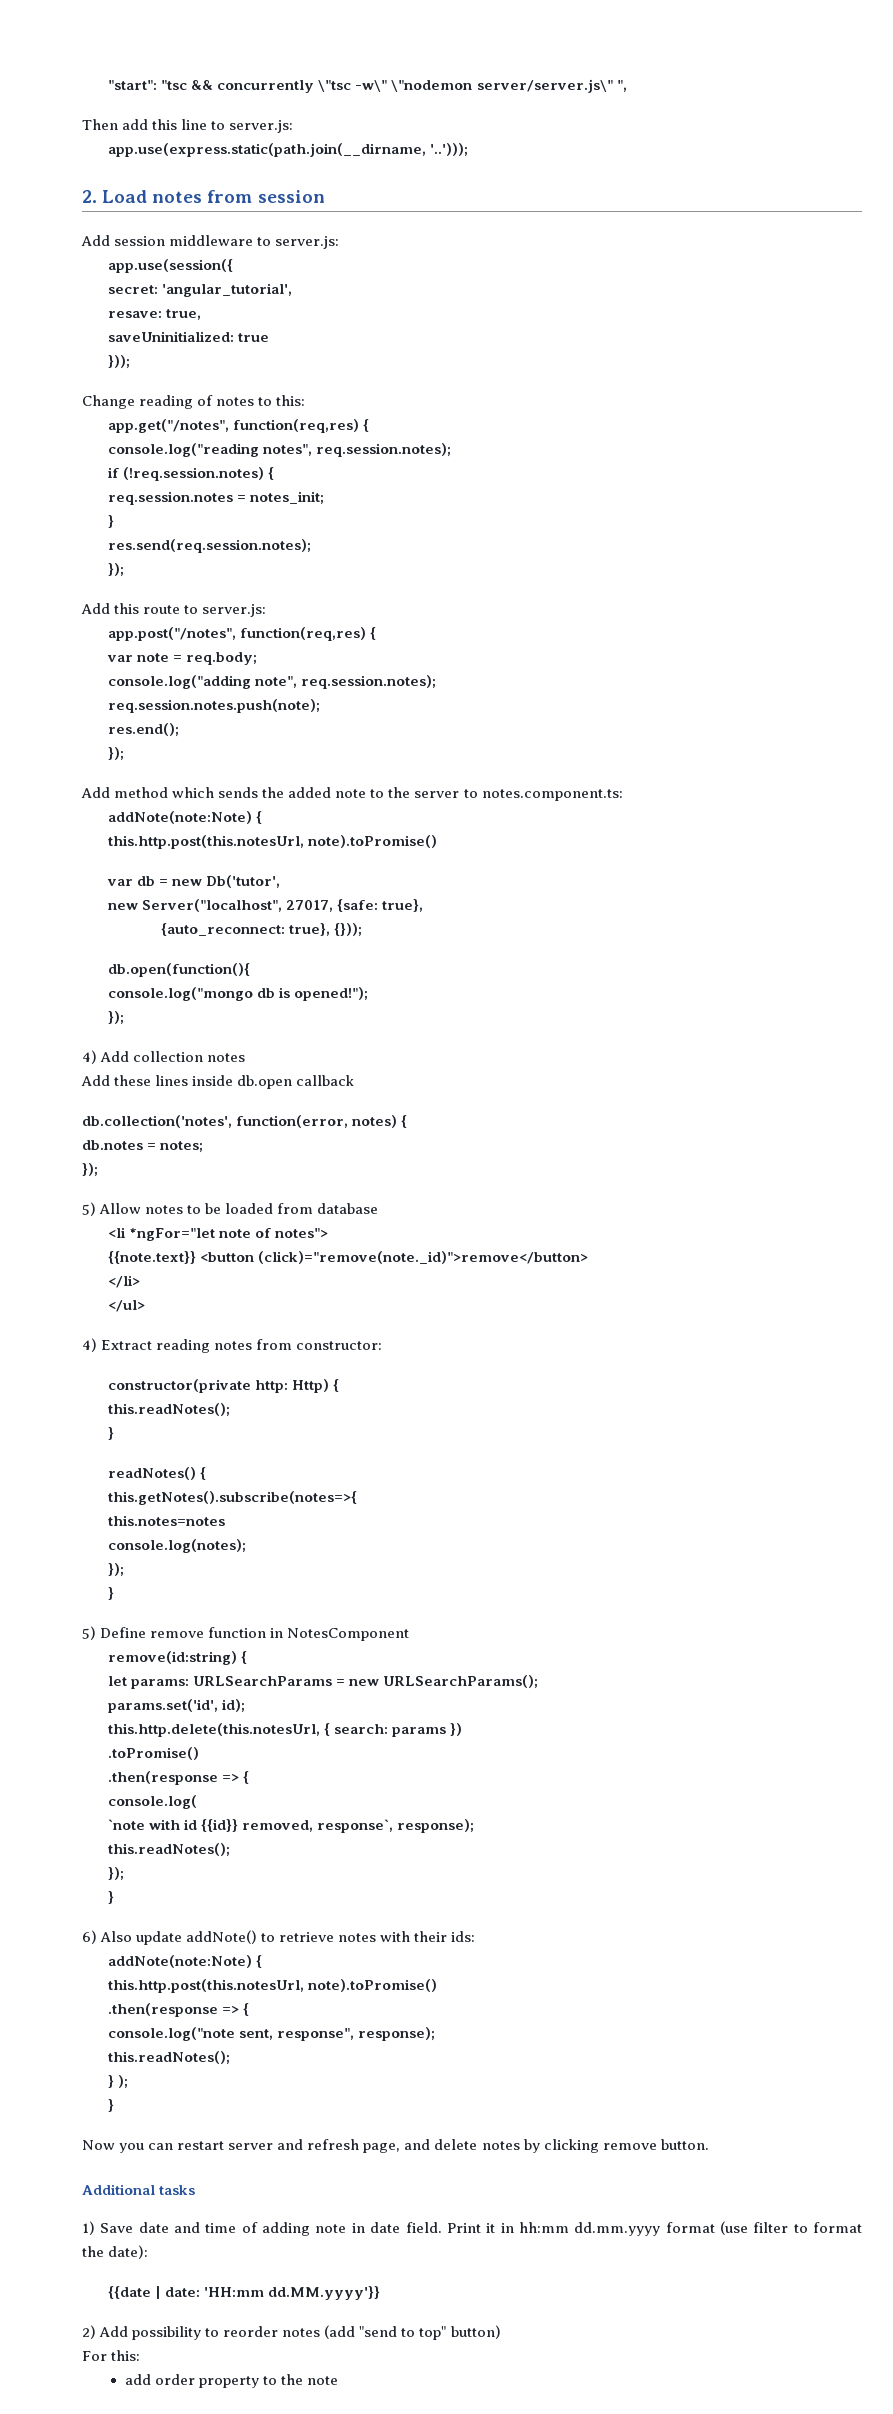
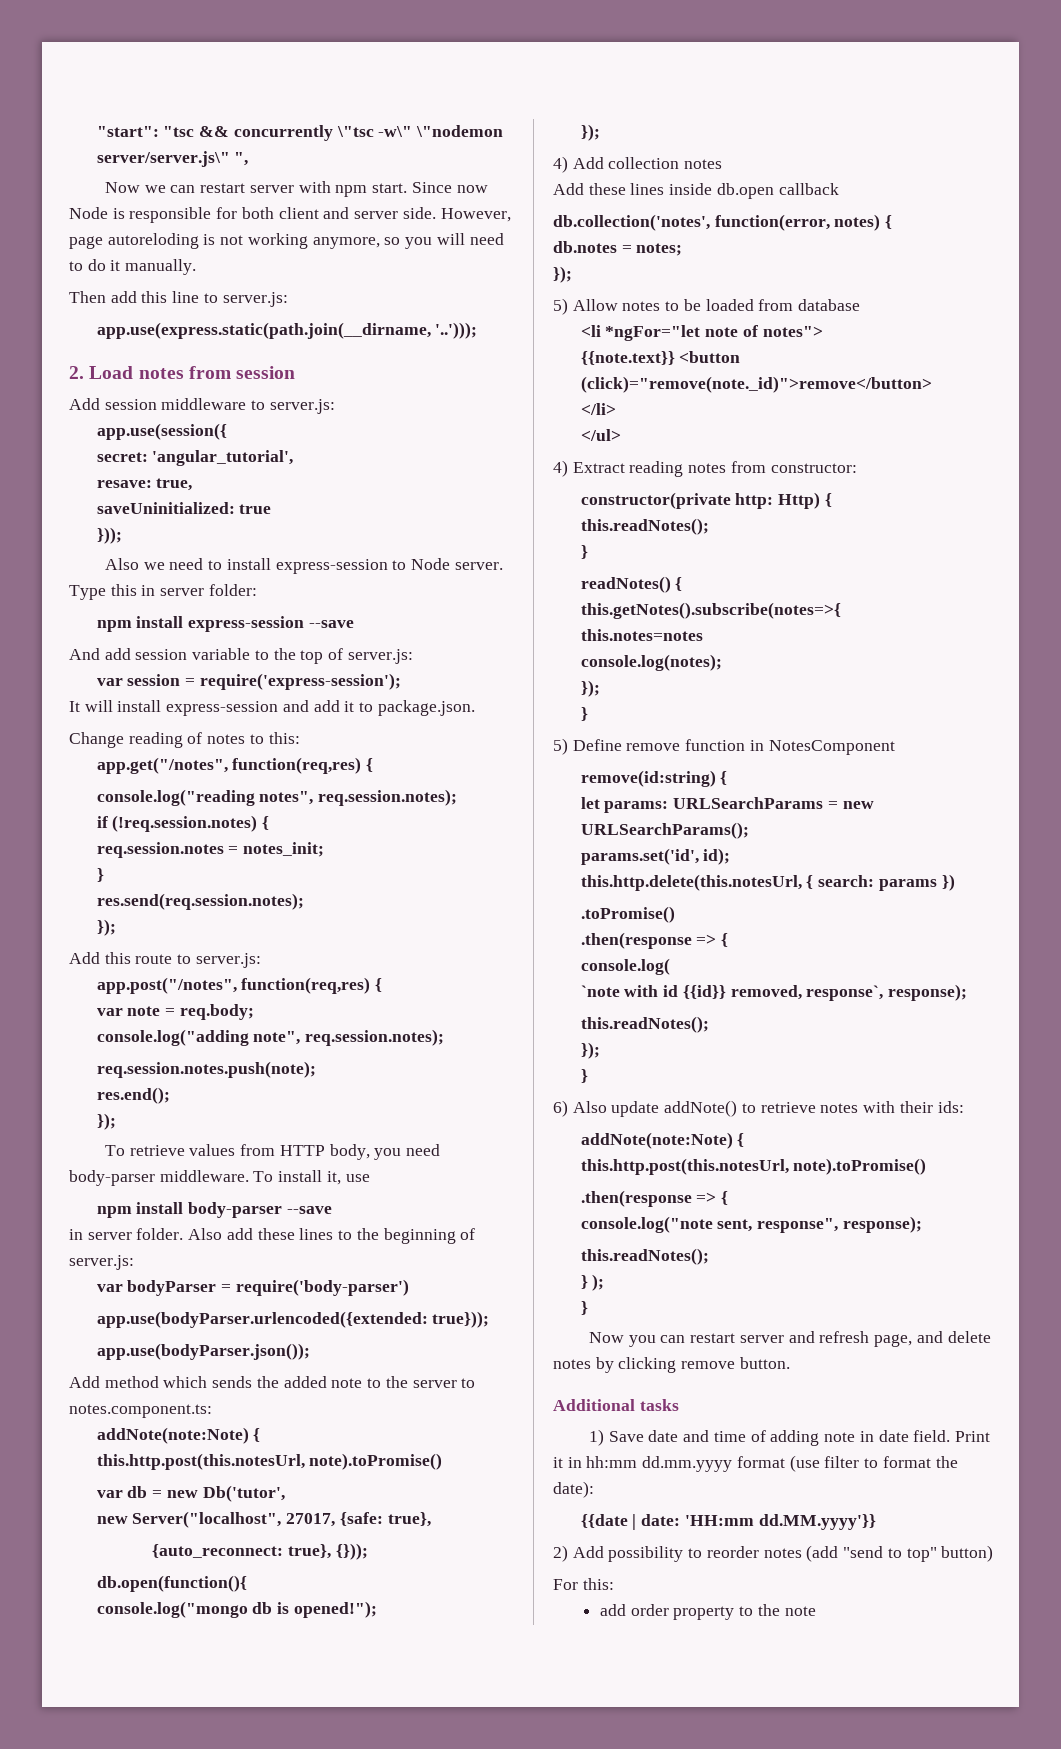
+ Now we can restart server with npm start. Since now Node is responsible for both client and server side. However, page autoreloding is not working anymore, so you will need to do it manually.
+ Also we need to install express-session to Node server. Type this in server folder:
+ npm install express-session --save
+ And add session variable to the top of server.js:
+ var session = require('express-session');
+ It will install express-session and add it to package.json.
+ To retrieve values from HTTP body, you need body-parser middleware. To install it, use
+ npm install body-parser --save
+ in server folder. Also add these lines to the beginning of server.js:
+ var bodyParser = require('body-parser')
+ app.use(bodyParser.urlencoded({extended: true}));
+ app.use(bodyParser.json());

